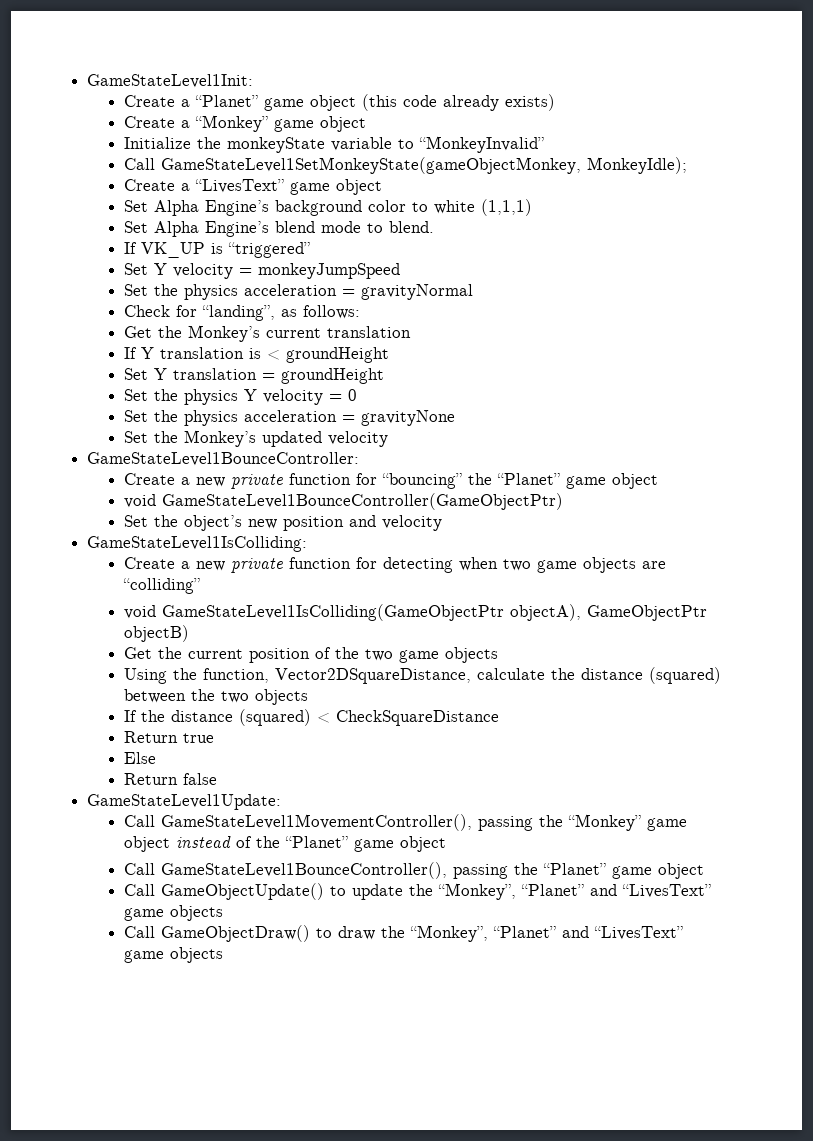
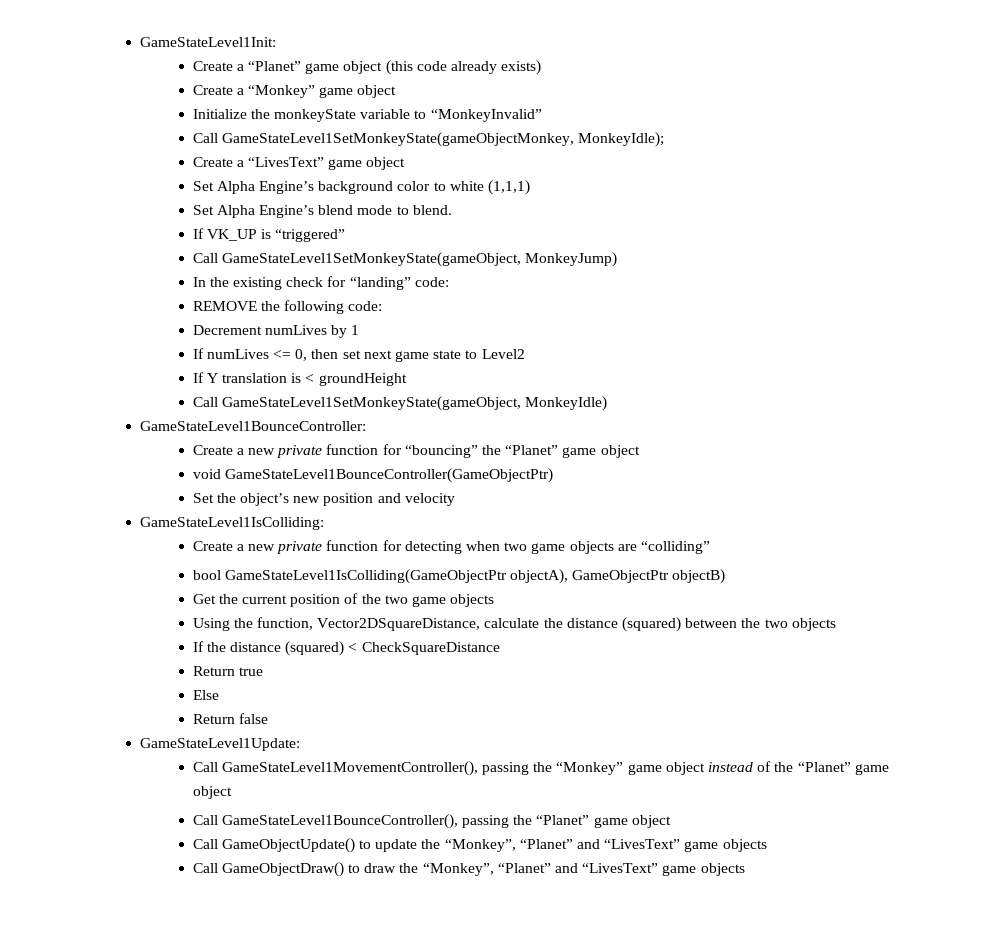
- Set Y velocity = monkeyJumpSpeed
- Set the physics acceleration = gravityNormal
- Check for “landing”, as follows:
- Get the Monkey’s current translation
+ Call GameStateLevel1SetMonkeyState(gameObject, MonkeyJump)
+ In the existing check for “landing” code:
+ REMOVE the following code:
+ Decrement numLives by 1
+ If numLives <= 0, then set next game state to Level2
- Set Y translation = groundHeight
- Set the physics Y velocity = 0
- Set the physics acceleration = gravityNone
- Set the Monkey’s updated velocity
+ Call GameStateLevel1SetMonkeyState(gameObject, MonkeyIdle)
- void GameStateLevel1IsColliding(GameObjectPtr objectA), GameObjectPtr objectB)
+ bool GameStateLevel1IsColliding(GameObjectPtr objectA), GameObjectPtr objectB)

